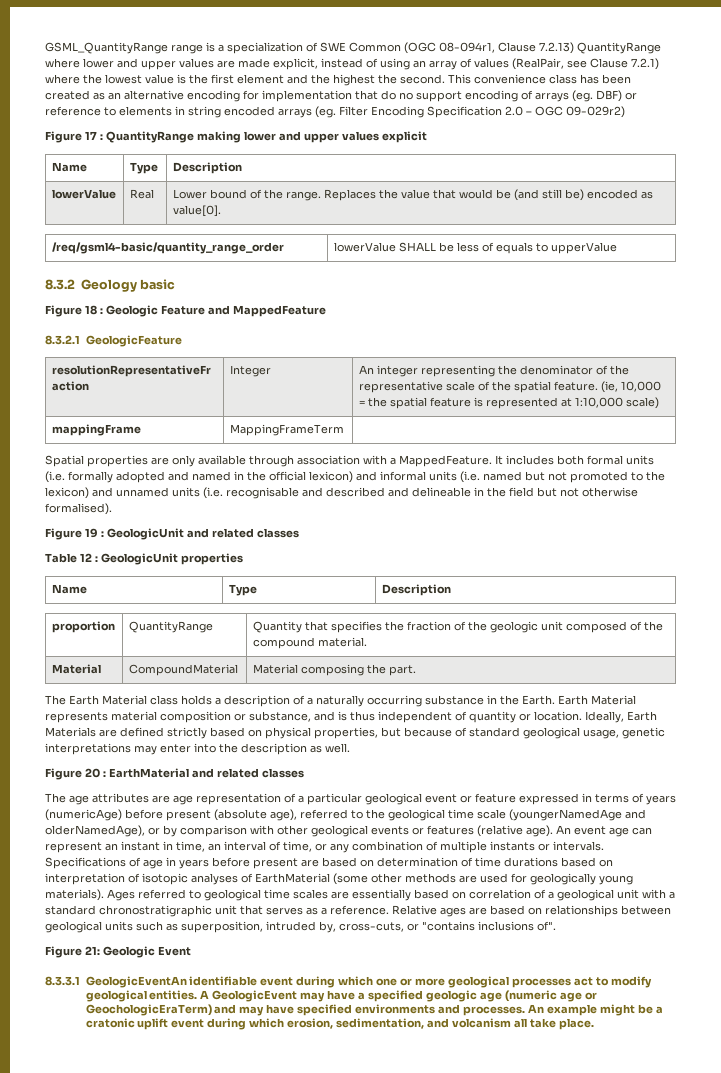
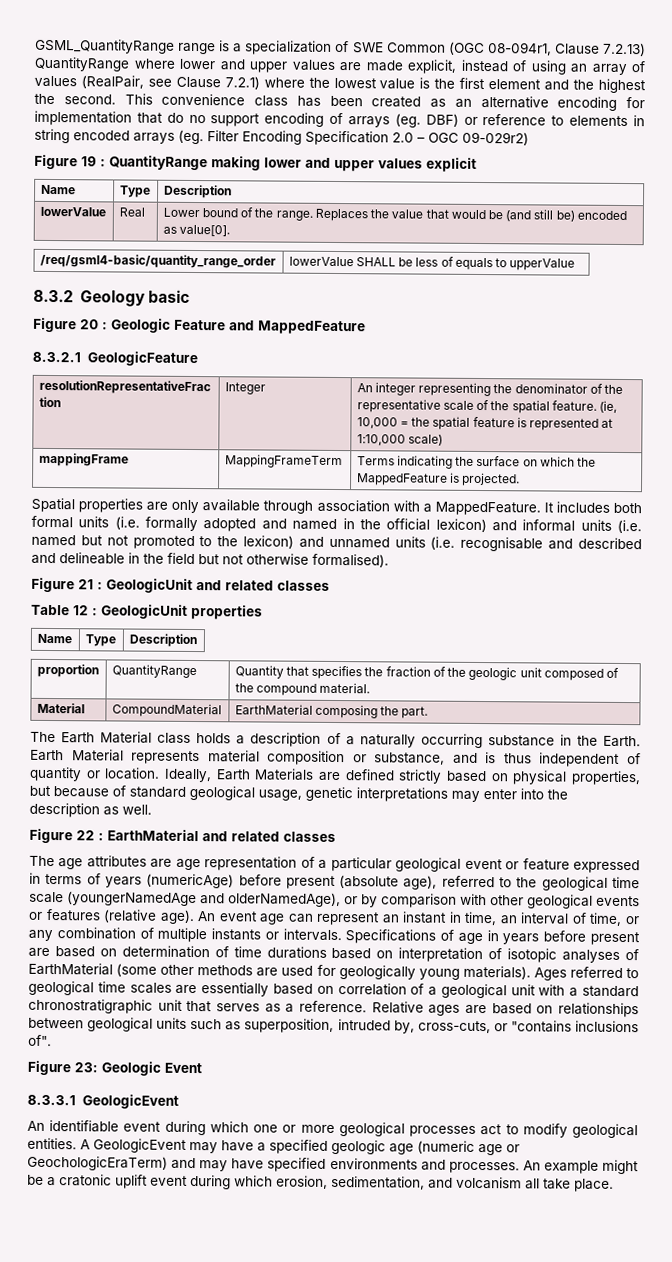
- Figure 17 : QuantityRange making lower and upper values explicit
+ Figure 19 : QuantityRange making lower and upper values explicit
- Figure 18 : Geologic Feature and MappedFeature
+ Figure 20 : Geologic Feature and MappedFeature
- mappingFrame | MappingFrameTerm |
+ mappingFrame | MappingFrameTerm | Terms indicating the surface on which the MappedFeature is projected.
- Figure 19 : GeologicUnit and related classes
+ Figure 21 : GeologicUnit and related classes
- Material | CompoundMaterial | Material composing the part.
+ Material | CompoundMaterial | EarthMaterial composing the part.
- Figure 20 : EarthMaterial and related classes
+ Figure 22 : EarthMaterial and related classes
- Figure 21: Geologic Event
+ Figure 23: Geologic Event
- 8.3.3.1 GeologicEventAn identifiable event during which one or more geological processes act to modify geological entities.
+ 8.3.3.1 GeologicEvent
+ An identifiable event during which one or more geological processes act to modify geological entities.

